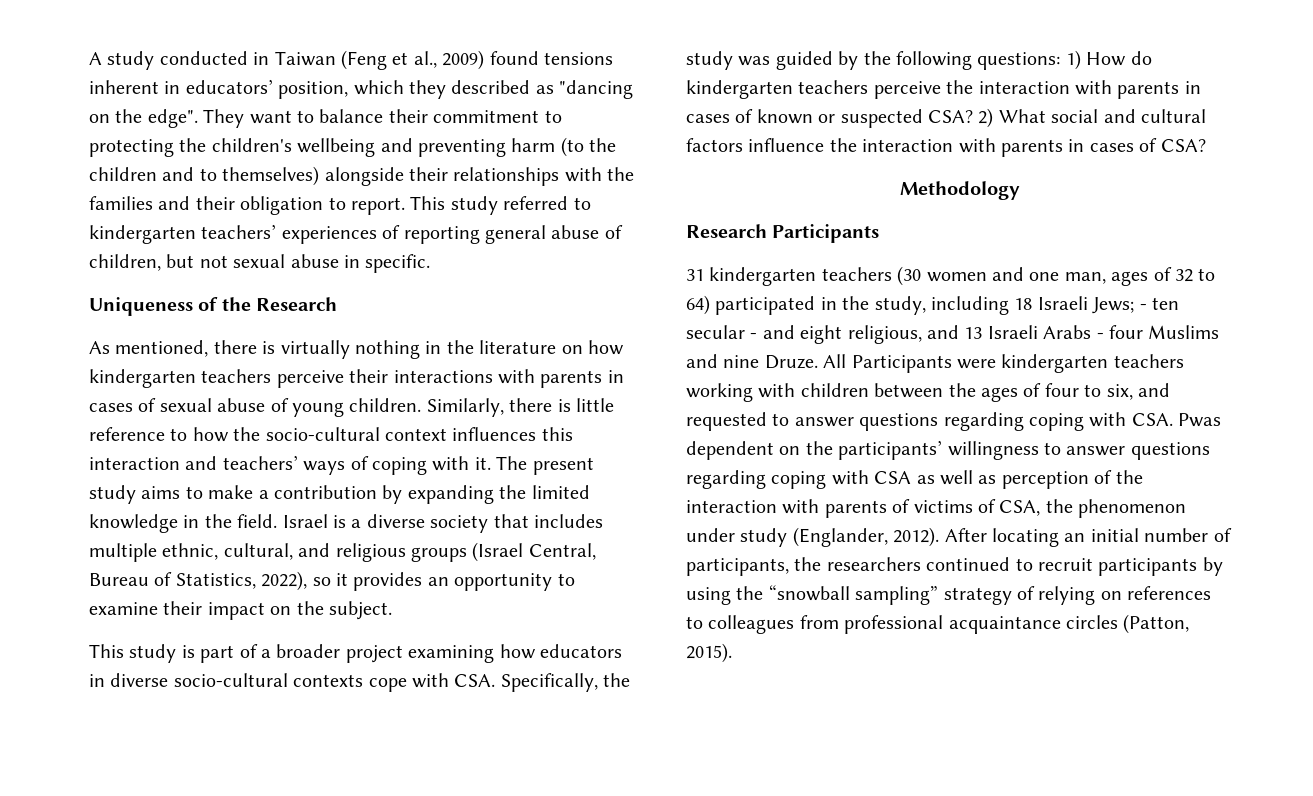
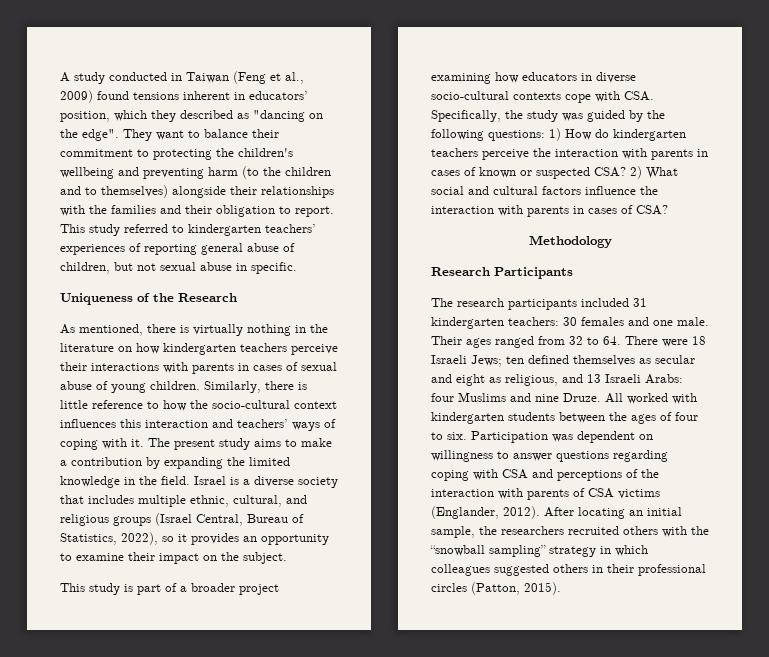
- 31 kindergarten teachers (30 women and one man, ages of 32 to 64) participated in the study, including 18 Israeli Jews; - ten secular - and eight religious, and 13 Israeli Arabs - four Muslims and nine Druze.
+ The research participants included 31 kindergarten teachers: 30 females and one male. Their ages ranged from 32 to 64. There were 18 Israeli Jews; ten defined themselves as secular and eight as religious, and 13 Israeli Arabs: four Muslims and nine Druze.
- All Participants were kindergarten teachers working with children between the ages of four to six, and requested to answer questions regarding coping with CSA. Pwas dependent on the participants’ willingness to answer questions regarding coping with CSA as well as perception of the interaction with parents of victims of CSA, the phenomenon under study (Englander, 2012).
+ All worked with kindergarten students between the ages of four to six. Participation was dependent on willingness to answer questions regarding coping with CSA and perceptions of the interaction with parents of CSA victims (Englander, 2012).
- After locating an initial number of participants, the researchers continued to recruit participants by using the “snowball sampling” strategy of relying on references to colleagues from professional acquaintance circles (Patton, 2015).
+ After locating an initial sample, the researchers recruited others with the “snowball sampling” strategy in which colleagues suggested others in their professional circles (Patton, 2015).

